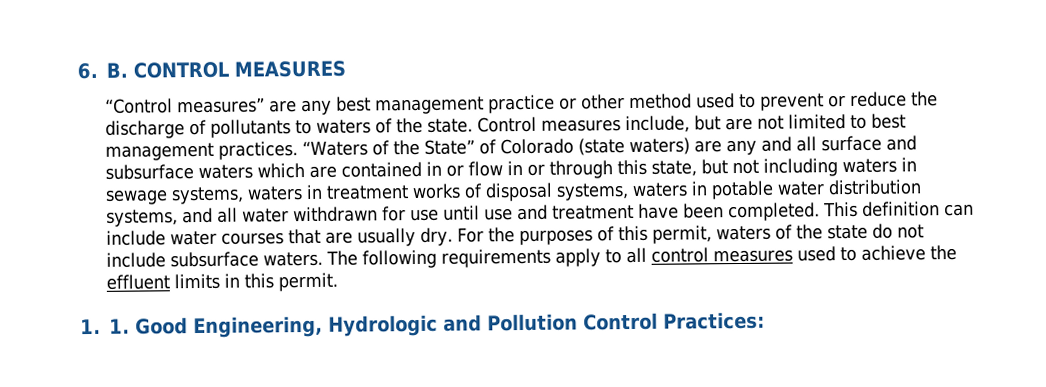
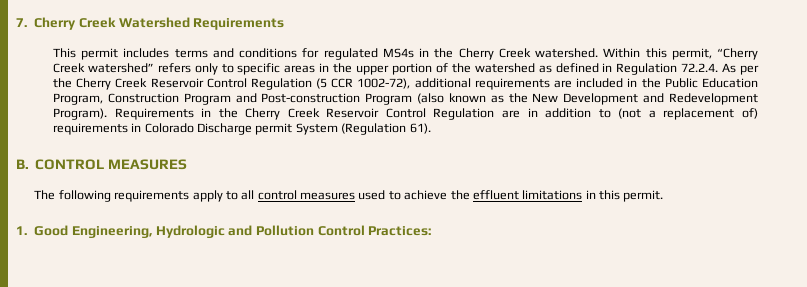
- 6. B. CONTROL MEASURES
- “Control measures” are any best management practice or other method used to prevent or reduce the discharge of pollutants to waters of the state. Control measures include, but are not limited to best management practices. “Waters of the State” of Colorado (state waters) are any and all surface and subsurface waters which are contained in or flow in or through this state, but not including waters in sewage systems, waters in treatment works of disposal systems, waters in potable water distribution systems, and all water withdrawn for use until use and treatment have been completed. This definition can include water courses that are usually dry. For the purposes of this permit, waters of the state do not include subsurface waters. The following requirements apply to all control measures used to achieve the effluent limits in this permit.
+ 7. Cherry Creek Watershed Requirements
+ This permit includes terms and conditions for regulated MS4s in the Cherry Creek watershed. Within this permit, “Cherry Creek watershed” refers only to specific areas in the upper portion of the watershed as defined in Regulation 72.2.4. As per the Cherry Creek Reservoir Control Regulation (5 CCR 1002-72), additional requirements are included in the Public Education Program, Construction Program and Post-construction Program (also known as the New Development and Redevelopment Program). Requirements in the Cherry Creek Reservoir Control Regulation are in addition to (not a replacement of) requirements in Colorado Discharge permit System (Regulation 61).
+ B. CONTROL MEASURES
+ The following requirements apply to all control measures used to achieve the effluent limitations in this permit.
- 1. 1. Good Engineering, Hydrologic and Pollution Control Practices:
+ 1. Good Engineering, Hydrologic and Pollution Control Practices:

